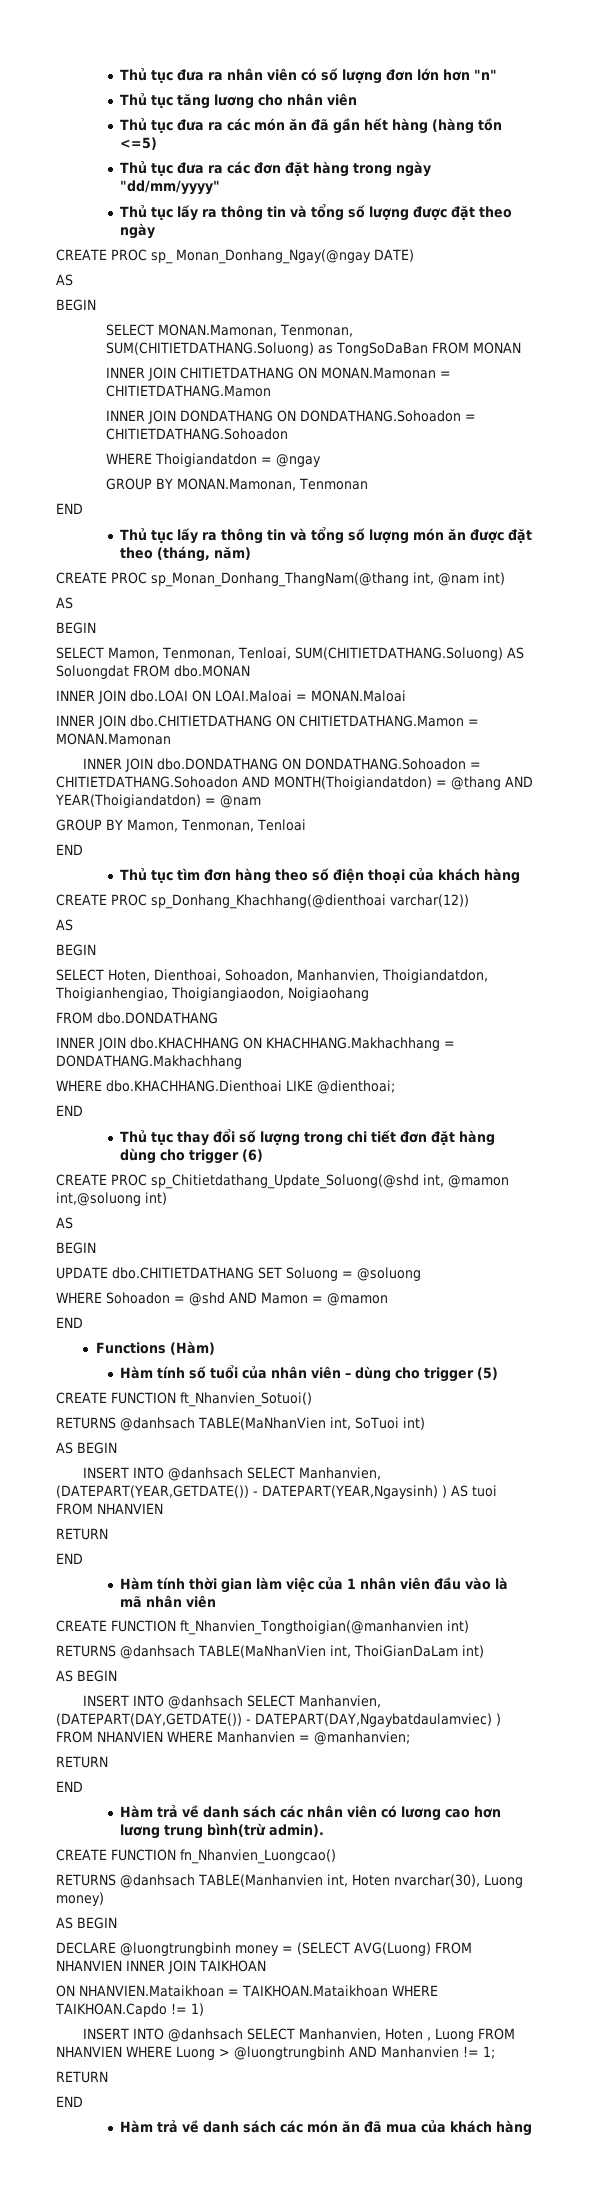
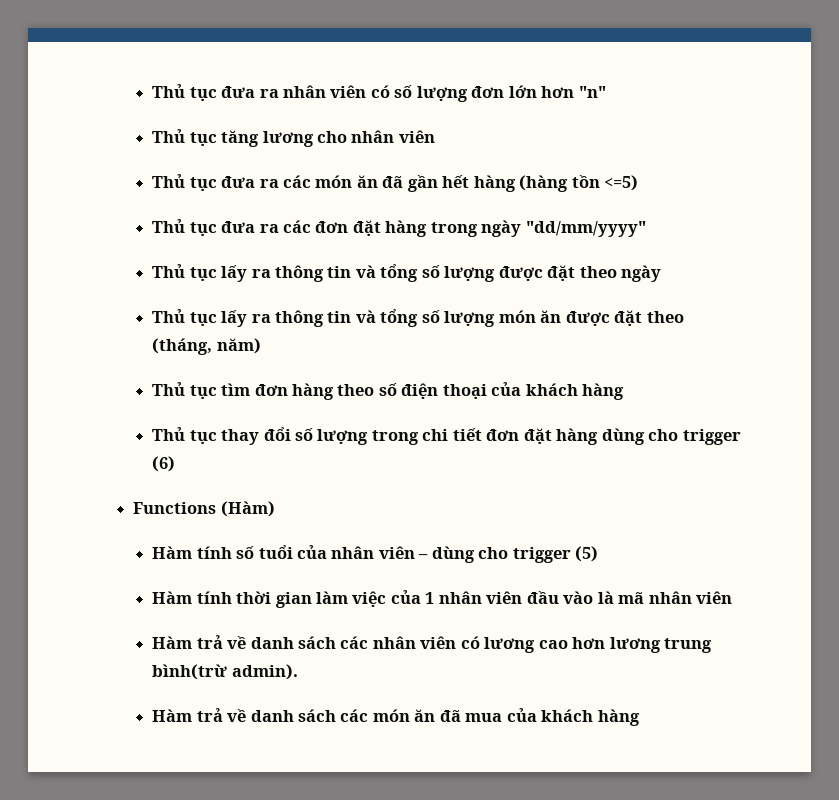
- CREATE PROC sp_ Monan_Donhang_Ngay(@ngay DATE)
- AS
- BEGIN
- SELECT MONAN.Mamonan, Tenmonan, SUM(CHITIETDATHANG.Soluong) as TongSoDaBan FROM MONAN
- INNER JOIN CHITIETDATHANG ON MONAN.Mamonan = CHITIETDATHANG.Mamon
- INNER JOIN DONDATHANG ON DONDATHANG.Sohoadon = CHITIETDATHANG.Sohoadon
- WHERE Thoigiandatdon = @ngay
- GROUP BY MONAN.Mamonan, Tenmonan
- END
- CREATE PROC sp_Monan_Donhang_ThangNam(@thang int, @nam int)
- AS
- BEGIN
- SELECT Mamon, Tenmonan, Tenloai, SUM(CHITIETDATHANG.Soluong) AS Soluongdat FROM dbo.MONAN
- INNER JOIN dbo.LOAI ON LOAI.Maloai = MONAN.Maloai
- INNER JOIN dbo.CHITIETDATHANG ON CHITIETDATHANG.Mamon = MONAN.Mamonan
- INNER JOIN dbo.DONDATHANG ON DONDATHANG.Sohoadon = CHITIETDATHANG.Sohoadon AND MONTH(Thoigiandatdon) = @thang AND YEAR(Thoigiandatdon) = @nam
- GROUP BY Mamon, Tenmonan, Tenloai
- END
- CREATE PROC sp_Donhang_Khachhang(@dienthoai varchar(12))
- AS
- BEGIN
- SELECT Hoten, Dienthoai, Sohoadon, Manhanvien, Thoigiandatdon, Thoigianhengiao, Thoigiangiaodon, Noigiaohang
- FROM dbo.DONDATHANG
- INNER JOIN dbo.KHACHHANG ON KHACHHANG.Makhachhang = DONDATHANG.Makhachhang
- WHERE dbo.KHACHHANG.Dienthoai LIKE @dienthoai;
- END
- CREATE PROC sp_Chitietdathang_Update_Soluong(@shd int, @mamon int,@soluong int)
- AS
- BEGIN
- UPDATE dbo.CHITIETDATHANG SET Soluong = @soluong
- WHERE Sohoadon = @shd AND Mamon = @mamon
- END
- CREATE FUNCTION ft_Nhanvien_Sotuoi()
- RETURNS @danhsach TABLE(MaNhanVien int, SoTuoi int)
- AS BEGIN
- INSERT INTO @danhsach SELECT Manhanvien, (DATEPART(YEAR,GETDATE()) - DATEPART(YEAR,Ngaysinh) ) AS tuoi FROM NHANVIEN
- RETURN
- END
- CREATE FUNCTION ft_Nhanvien_Tongthoigian(@manhanvien int)
- RETURNS @danhsach TABLE(MaNhanVien int, ThoiGianDaLam int)
- AS BEGIN
- INSERT INTO @danhsach SELECT Manhanvien, (DATEPART(DAY,GETDATE()) - DATEPART(DAY,Ngaybatdaulamviec) ) FROM NHANVIEN WHERE Manhanvien = @manhanvien;
- RETURN
- END
- CREATE FUNCTION fn_Nhanvien_Luongcao()
- RETURNS @danhsach TABLE(Manhanvien int, Hoten nvarchar(30), Luong money)
- AS BEGIN
- DECLARE @luongtrungbinh money = (SELECT AVG(Luong) FROM NHANVIEN INNER JOIN TAIKHOAN
- ON NHANVIEN.Mataikhoan = TAIKHOAN.Mataikhoan WHERE TAIKHOAN.Capdo != 1)
- INSERT INTO @danhsach SELECT Manhanvien, Hoten , Luong FROM NHANVIEN WHERE Luong > @luongtrungbinh AND Manhanvien != 1;
- RETURN
- END

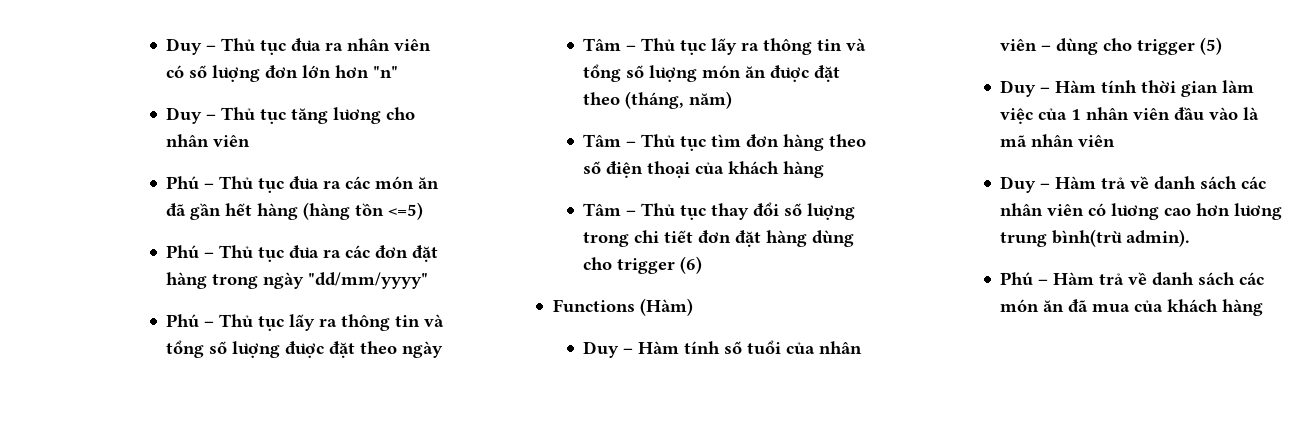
- Thủ tục đưa ra nhân viên có số lượng đơn lớn hơn "n"
+ Duy – Thủ tục đưa ra nhân viên có số lượng đơn lớn hơn "n"
- Thủ tục tăng lương cho nhân viên
+ Duy – Thủ tục tăng lương cho nhân viên
- Thủ tục đưa ra các món ăn đã gần hết hàng (hàng tồn <=5)
+ Phú – Thủ tục đưa ra các món ăn đã gần hết hàng (hàng tồn <=5)
- Thủ tục đưa ra các đơn đặt hàng trong ngày "dd/mm/yyyy"
+ Phú – Thủ tục đưa ra các đơn đặt hàng trong ngày "dd/mm/yyyy"
- Thủ tục lấy ra thông tin và tổng số lượng được đặt theo ngày
+ Phú – Thủ tục lấy ra thông tin và tổng số lượng được đặt theo ngày
- Thủ tục lấy ra thông tin và tổng số lượng món ăn được đặt theo (tháng, năm)
+ Tâm – Thủ tục lấy ra thông tin và tổng số lượng món ăn được đặt theo (tháng, năm)
- Thủ tục tìm đơn hàng theo số điện thoại của khách hàng
+ Tâm – Thủ tục tìm đơn hàng theo số điện thoại của khách hàng
- Thủ tục thay đổi số lượng trong chi tiết đơn đặt hàng dùng cho trigger (6)
+ Tâm – Thủ tục thay đổi số lượng trong chi tiết đơn đặt hàng dùng cho trigger (6)
- Hàm tính số tuổi của nhân viên – dùng cho trigger (5)
+ Duy – Hàm tính số tuổi của nhân viên – dùng cho trigger (5)
- Hàm tính thời gian làm việc của 1 nhân viên đầu vào là mã nhân viên
+ Duy – Hàm tính thời gian làm việc của 1 nhân viên đầu vào là mã nhân viên
- Hàm trả về danh sách các nhân viên có lương cao hơn lương trung bình(trừ admin).
+ Duy – Hàm trả về danh sách các nhân viên có lương cao hơn lương trung bình(trừ admin).
- Hàm trả về danh sách các món ăn đã mua của khách hàng
+ Phú – Hàm trả về danh sách các món ăn đã mua của khách hàng

